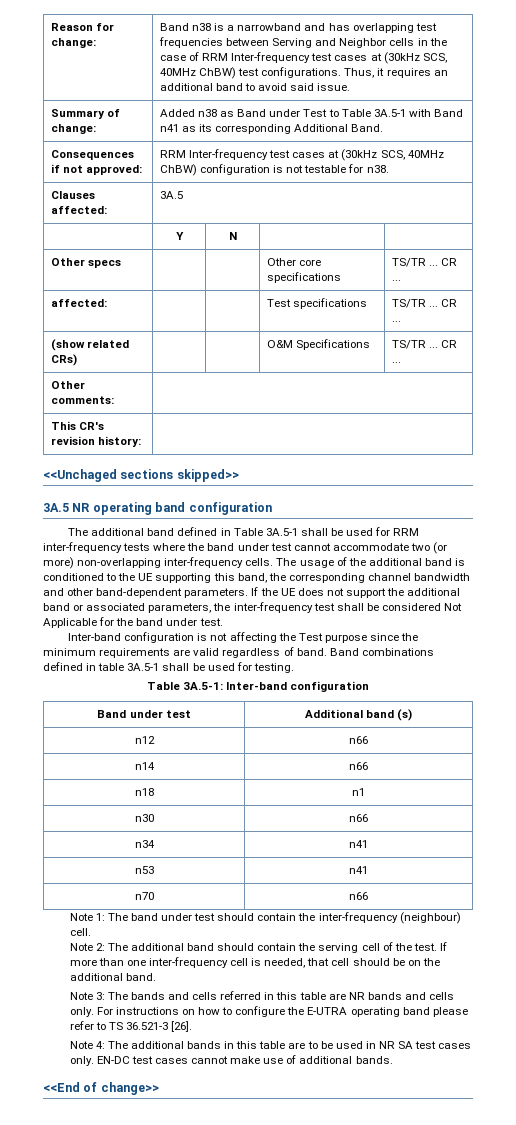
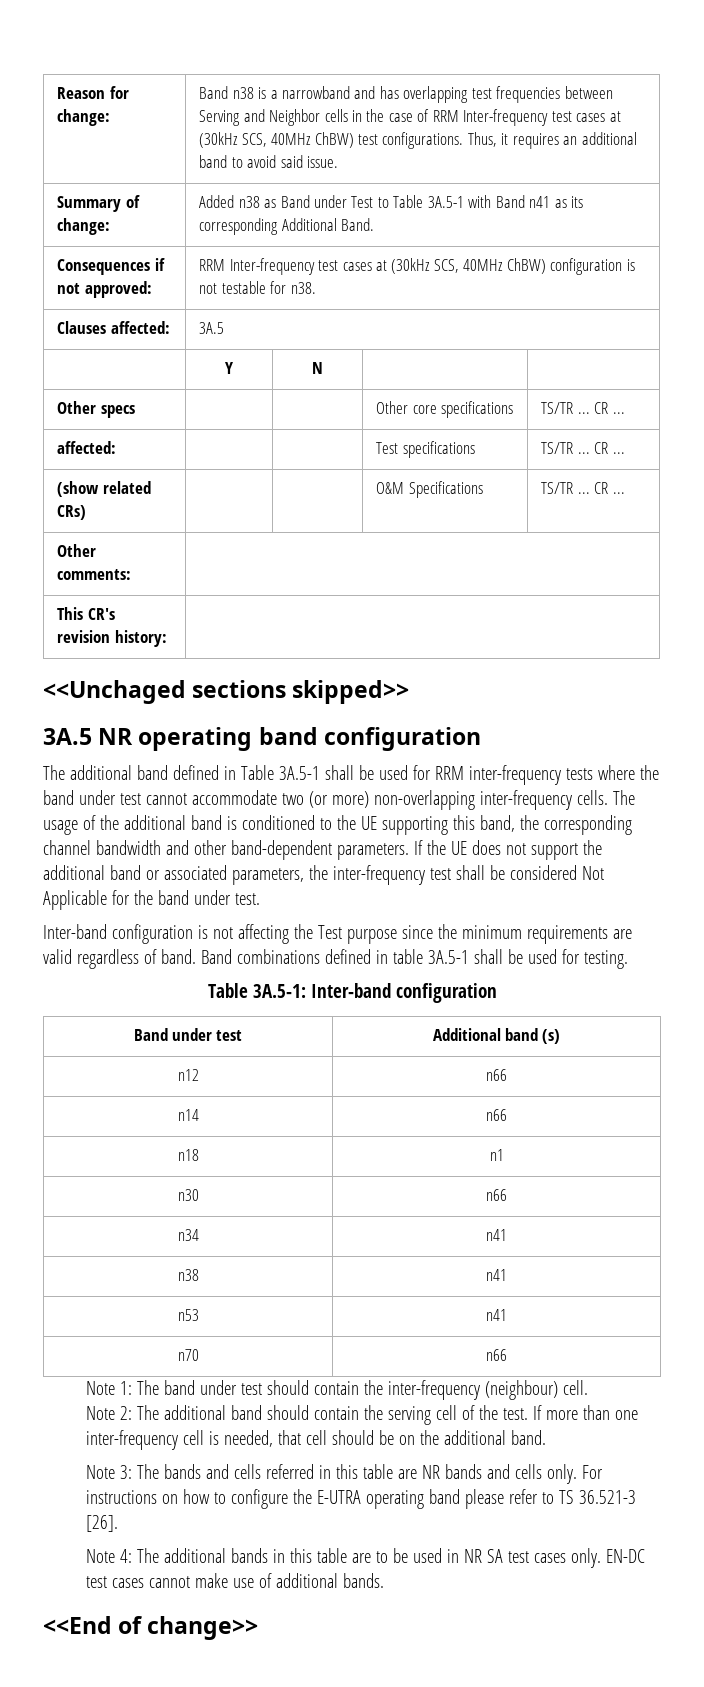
+ n38 | n41

